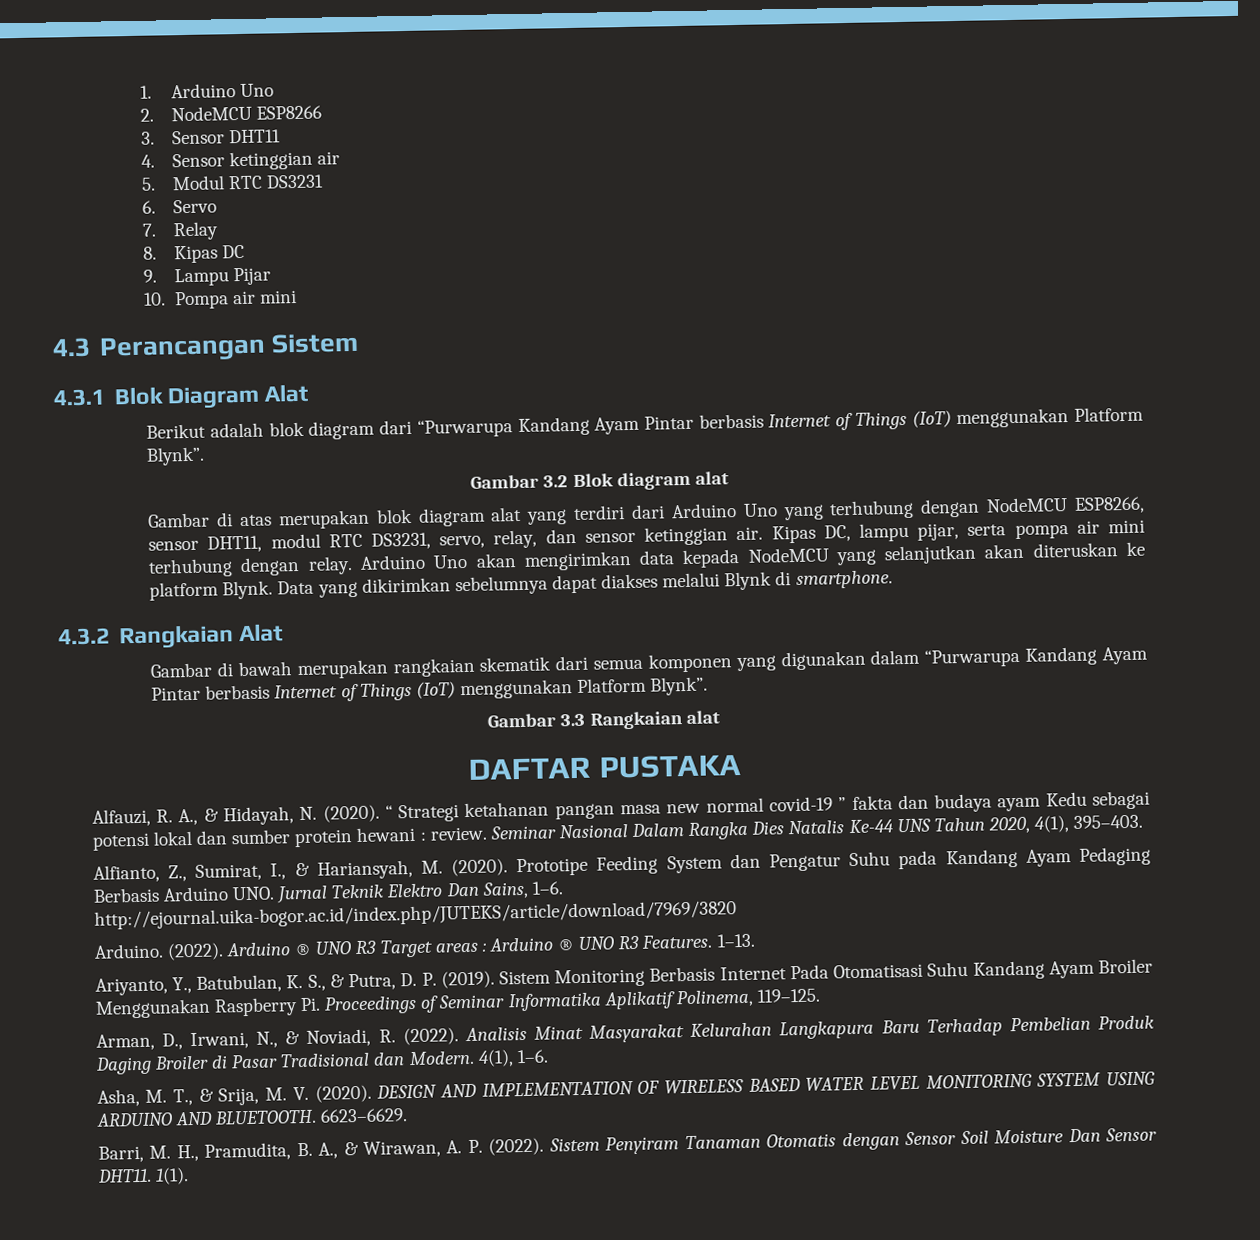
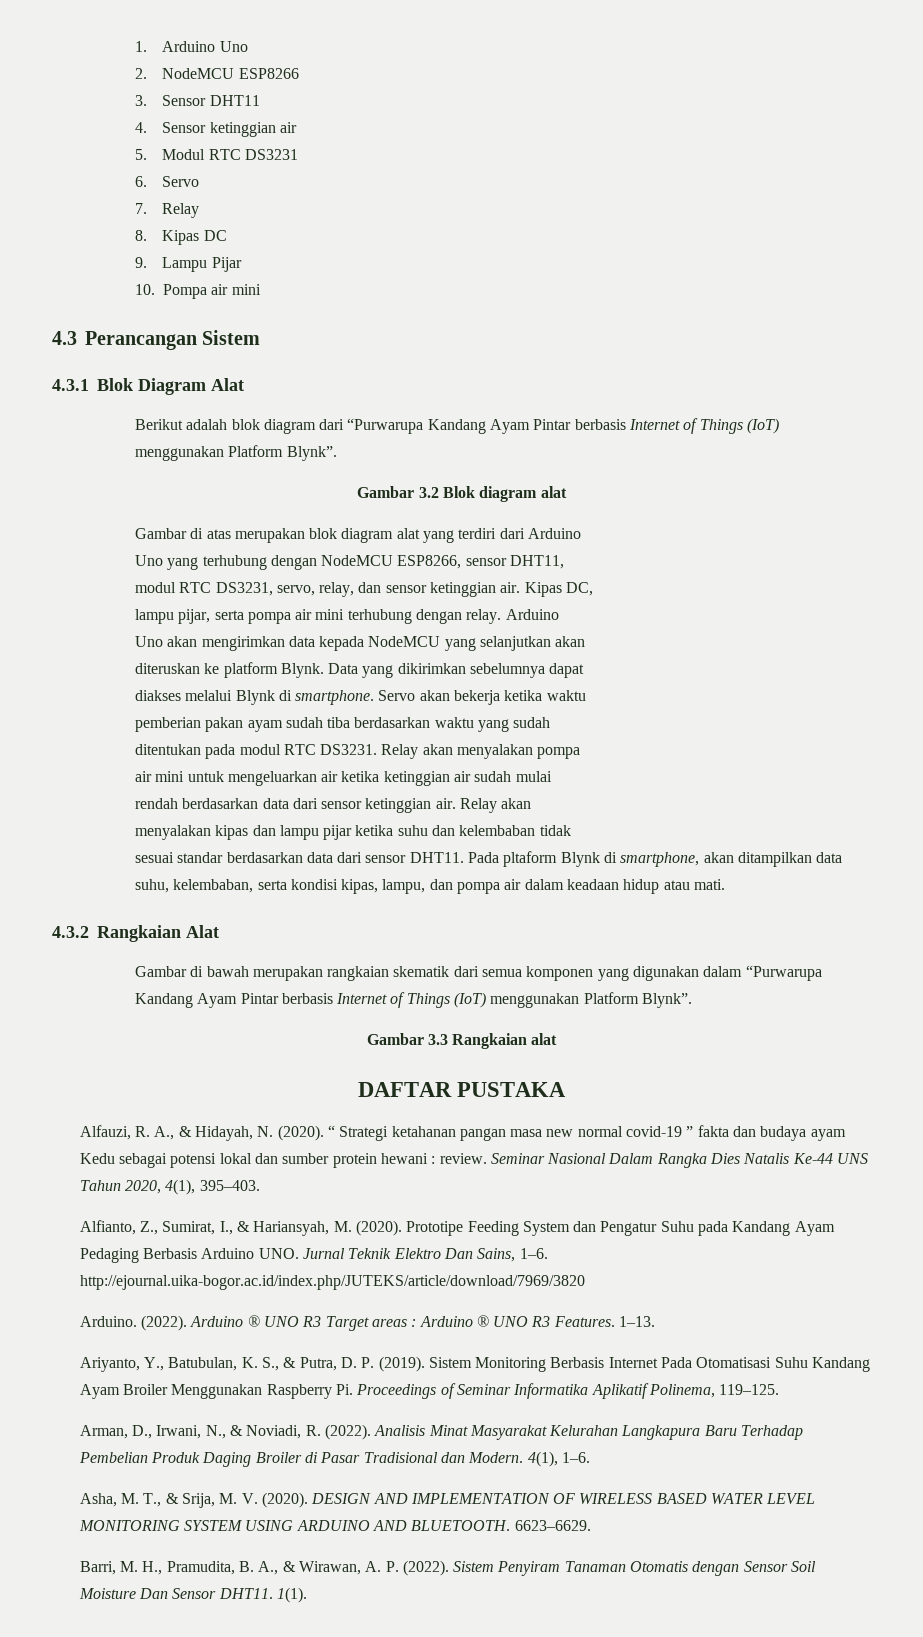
- Gambar di atas merupakan blok diagram alat yang terdiri dari Arduino Uno yang terhubung dengan NodeMCU ESP8266, sensor DHT11, modul RTC DS3231, servo, relay, dan sensor ketinggian air.
+ Gambar di atas merupakan blok diagram alat yang terdiri dari Arduino
+ Uno yang terhubung dengan NodeMCU ESP8266, sensor DHT11,
+ modul RTC DS3231, servo, relay, dan sensor ketinggian air.
- Kipas DC, lampu pijar, serta pompa air mini terhubung dengan relay. Arduino Uno akan mengirimkan data kepada NodeMCU yang selanjutkan akan diteruskan ke platform Blynk.
+ Kipas DC,
+ lampu pijar, serta pompa air mini terhubung dengan relay. Arduino
+ Uno akan mengirimkan data kepada NodeMCU yang selanjutkan akan
+ diteruskan ke platform Blynk.
- Data yang dikirimkan sebelumnya dapat diakses melalui Blynk di smartphone.
+ Data yang dikirimkan sebelumnya dapat
+ diakses melalui Blynk di smartphone. Servo akan bekerja ketika waktu
+ pemberian pakan ayam sudah tiba berdasarkan waktu yang sudah
+ ditentukan pada modul RTC DS3231. Relay akan menyalakan pompa
+ air mini untuk mengeluarkan air ketika ketinggian air sudah mulai
+ rendah berdasarkan data dari sensor ketinggian air. Relay akan
+ menyalakan kipas dan lampu pijar ketika suhu dan kelembaban tidak
+ sesuai standar berdasarkan data dari sensor DHT11. Pada pltaform Blynk di smartphone, akan ditampilkan data suhu, kelembaban, serta kondisi kipas, lampu, dan pompa air dalam keadaan hidup atau mati.

